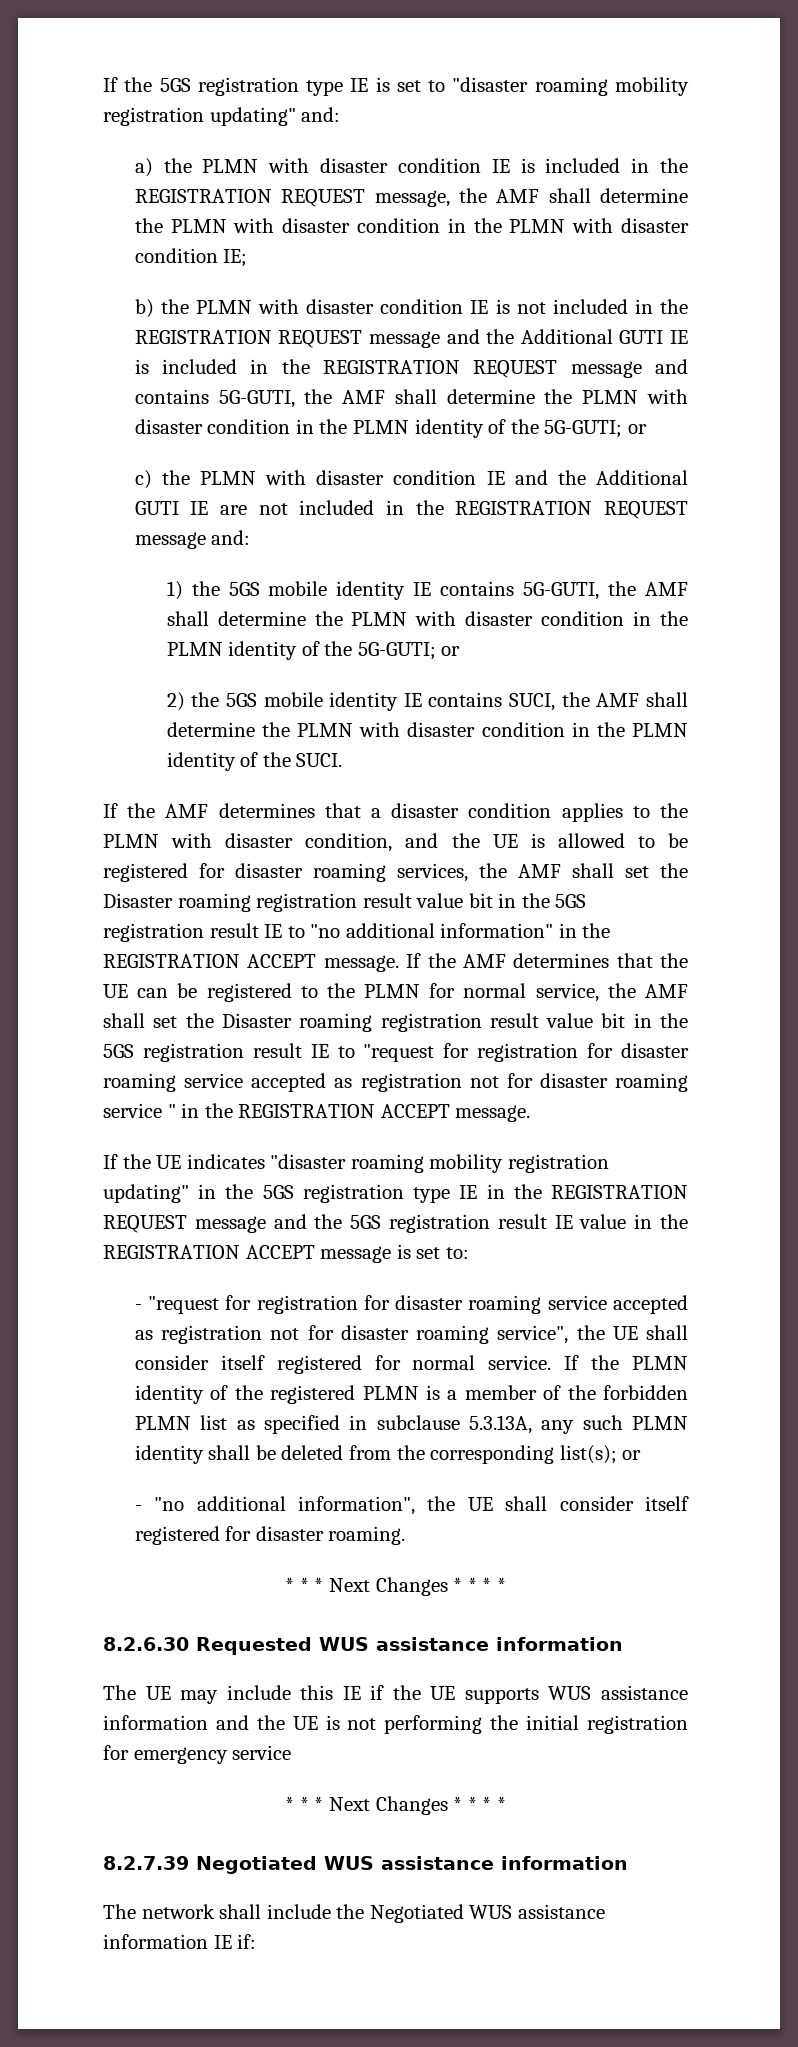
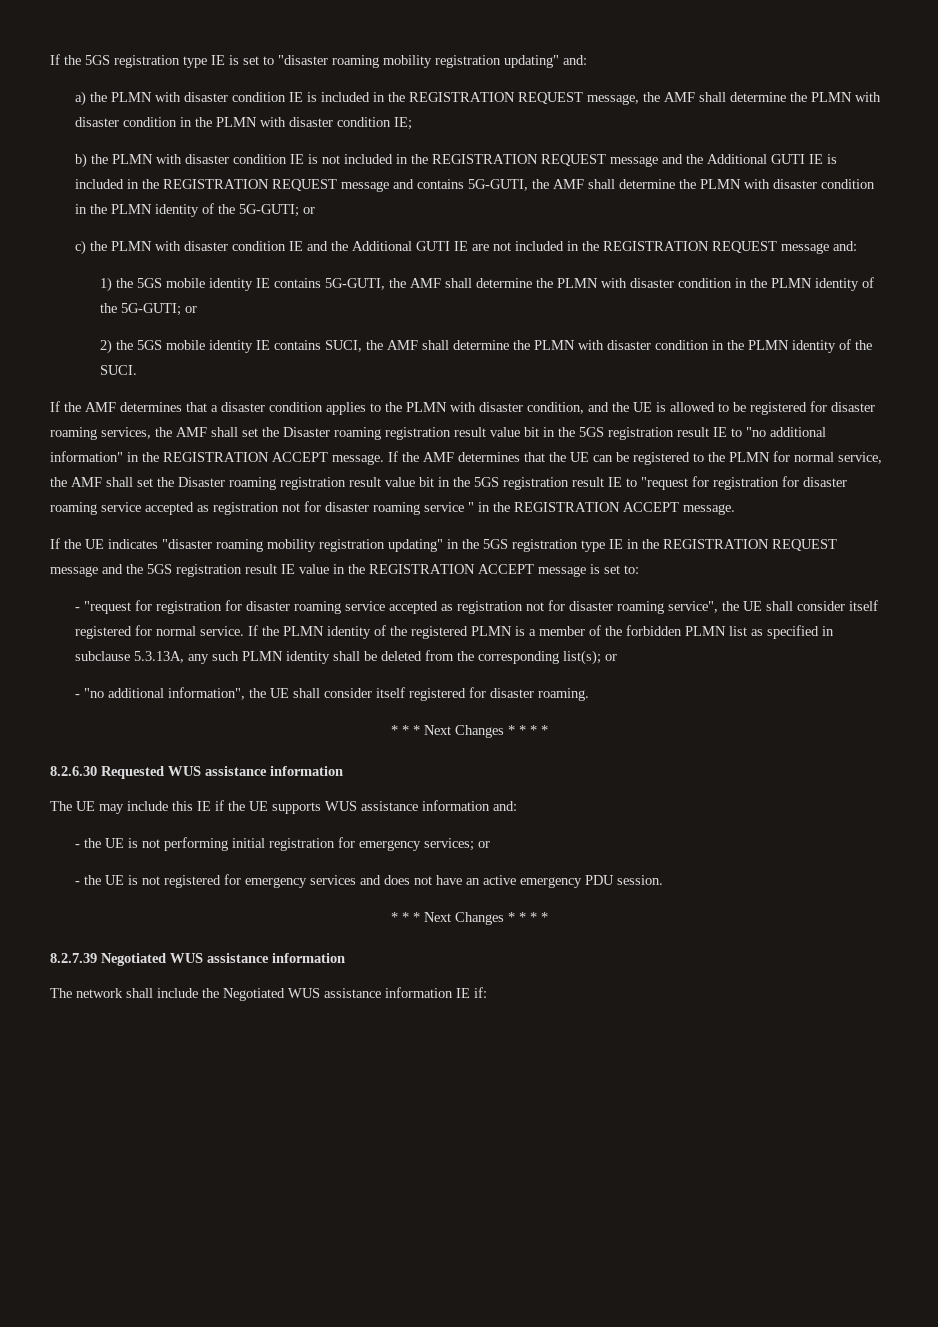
- The UE may include this IE if the UE supports WUS assistance information and the UE is not performing the initial registration for emergency service
+ The UE may include this IE if the UE supports WUS assistance information and:
+ - the UE is not performing initial registration for emergency services; or
+ - the UE is not registered for emergency services and does not have an active emergency PDU session.

